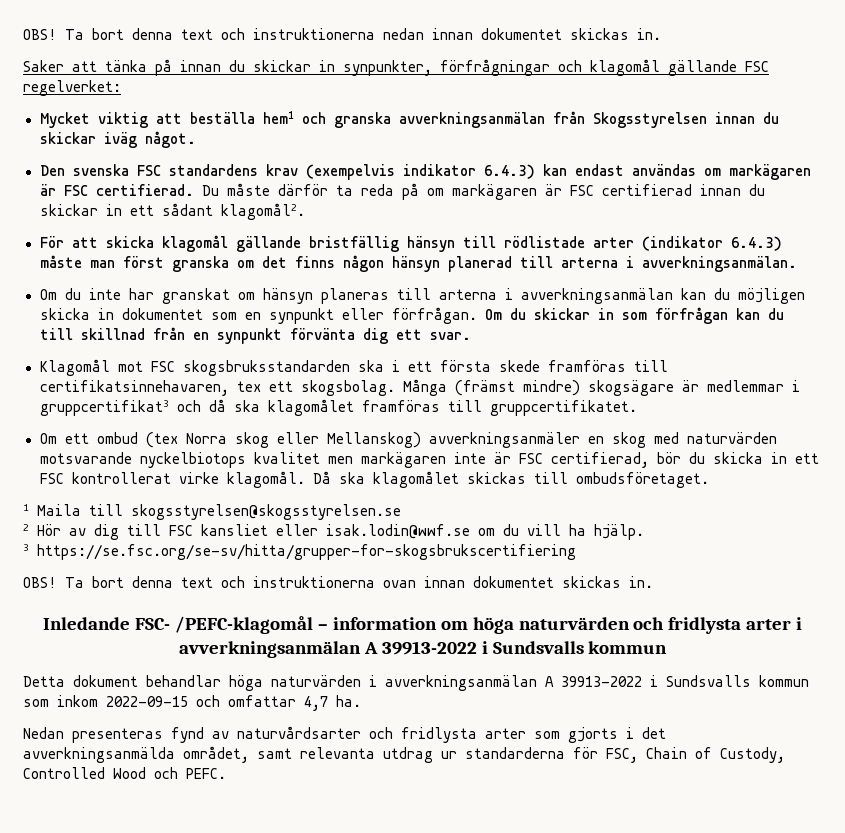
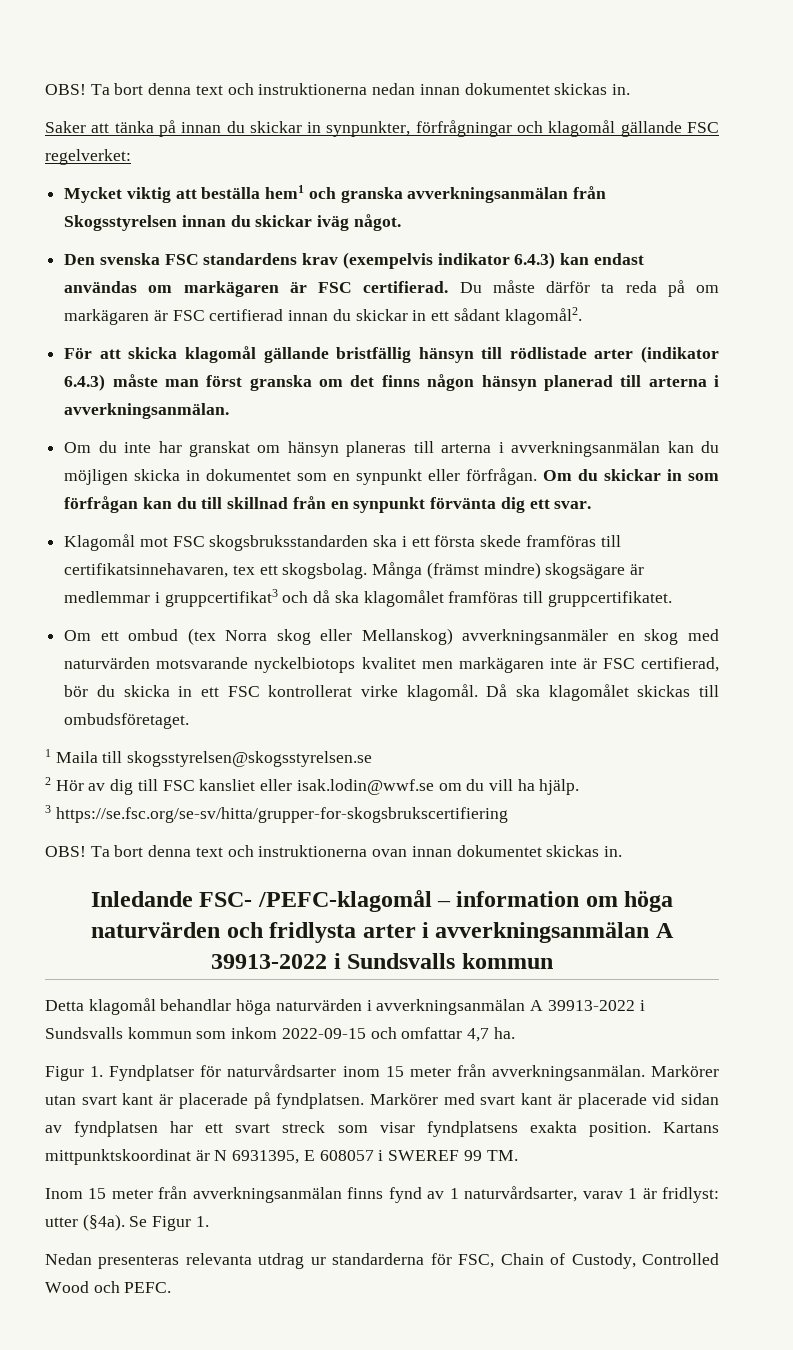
- Detta dokument behandlar höga naturvärden i avverkningsanmälan A 39913-2022 i Sundsvalls kommun som inkom 2022-09-15 och omfattar 4,7 ha.
+ Detta klagomål behandlar höga naturvärden i avverkningsanmälan A 39913-2022 i Sundsvalls kommun som inkom 2022-09-15 och omfattar 4,7 ha.
- Nedan presenteras fynd av naturvårdsarter och fridlysta arter som gjorts i det avverkningsanmälda området, samt relevanta utdrag ur standarderna för FSC, Chain of Custody, Controlled Wood och PEFC.
+ Figur 1. Fyndplatser för naturvårdsarter inom 15 meter från avverkningsanmälan. Markörer utan svart kant är placerade på fyndplatsen. Markörer med svart kant är placerade vid sidan av fyndplatsen har ett svart streck som visar fyndplatsens exakta position. Kartans mittpunktskoordinat är N 6931395, E 608057 i SWEREF 99 TM.
+ Inom 15 meter från avverkningsanmälan finns fynd av 1 naturvårdsarter, varav 1 är fridlyst: utter (§4a). Se Figur 1.
+ Nedan presenteras relevanta utdrag ur standarderna för FSC, Chain of Custody, Controlled Wood och PEFC.

